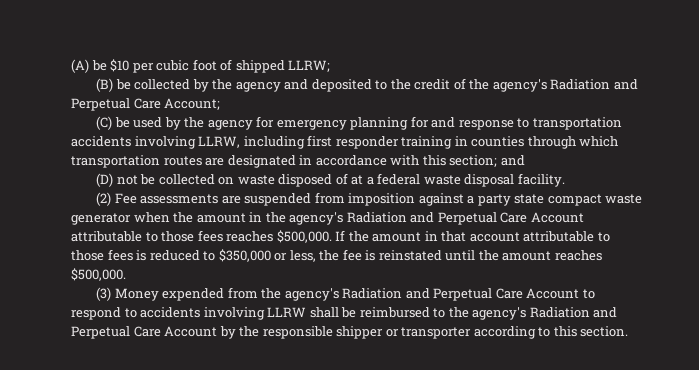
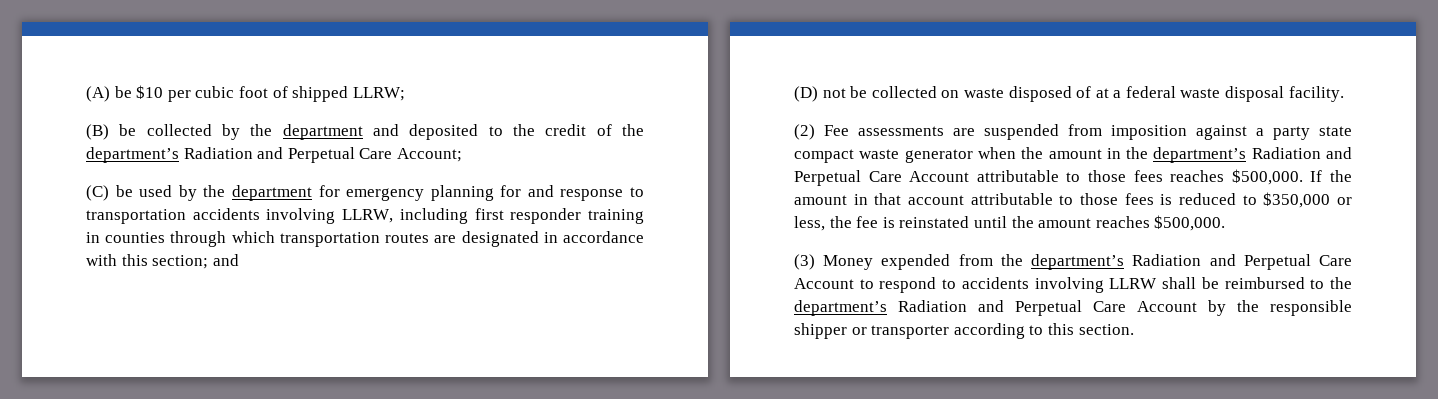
- (B) be collected by the agency and deposited to the credit of the agency's Radiation and Perpetual Care Account;
+ (B) be collected by the department and deposited to the credit of the department’s Radiation and Perpetual Care Account;
- (C) be used by the agency for emergency planning for and response to transportation accidents involving LLRW, including first responder training in counties through which transportation routes are designated in accordance with this section; and
+ (C) be used by the department for emergency planning for and response to transportation accidents involving LLRW, including first responder training in counties through which transportation routes are designated in accordance with this section; and
- (2) Fee assessments are suspended from imposition against a party state compact waste generator when the amount in the agency's Radiation and Perpetual Care Account attributable to those fees reaches $500,000.
+ (2) Fee assessments are suspended from imposition against a party state compact waste generator when the amount in the department’s Radiation and Perpetual Care Account attributable to those fees reaches $500,000.
- (3) Money expended from the agency's Radiation and Perpetual Care Account to respond to accidents involving LLRW shall be reimbursed to the agency's Radiation and Perpetual Care Account by the responsible shipper or transporter according to this section.
+ (3) Money expended from the department’s Radiation and Perpetual Care Account to respond to accidents involving LLRW shall be reimbursed to the department’s Radiation and Perpetual Care Account by the responsible shipper or transporter according to this section.

